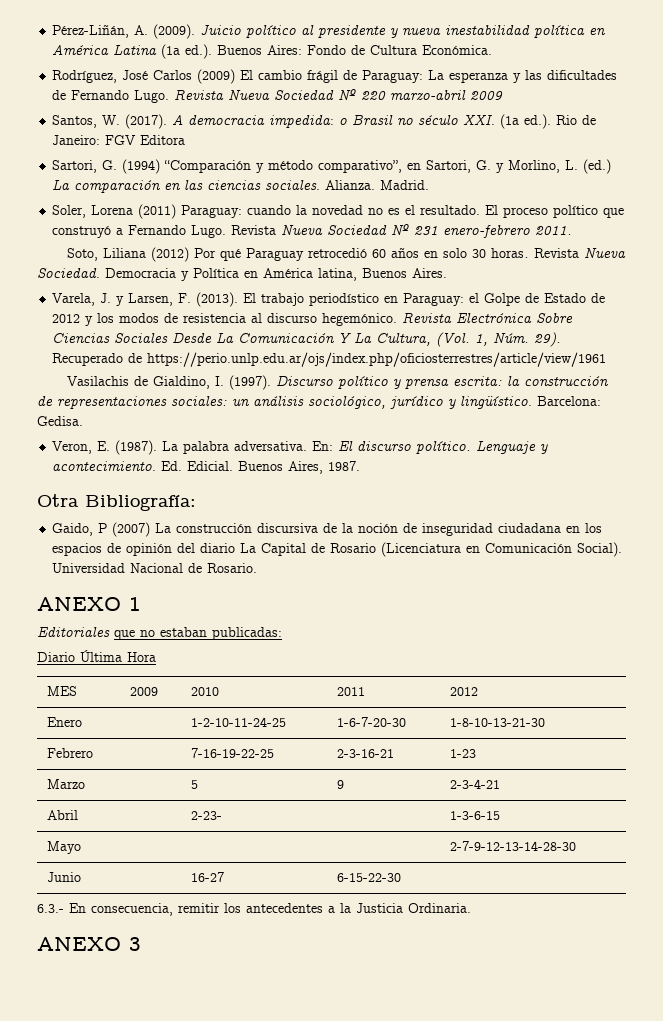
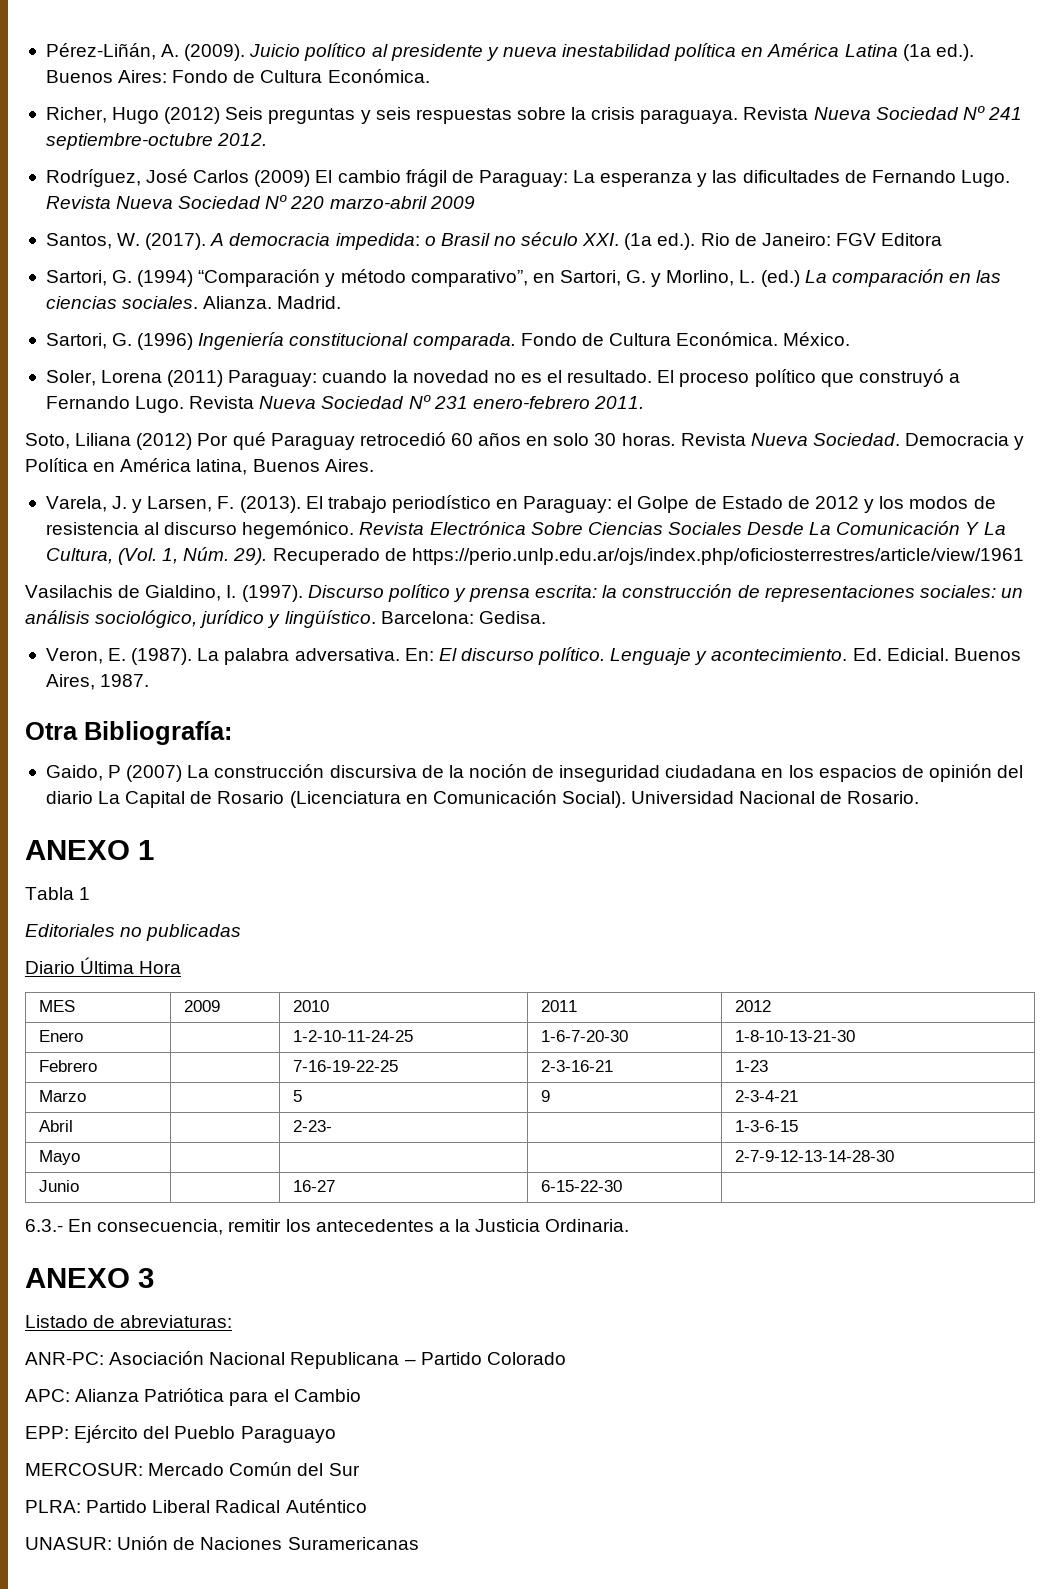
+ Richer, Hugo (2012) Seis preguntas y seis respuestas sobre la crisis paraguaya. Revista Nueva Sociedad Nº 241 septiembre-octubre 2012.
+ Sartori, G. (1996) Ingeniería constitucional comparada. Fondo de Cultura Económica. México.
+ Tabla 1
- Editoriales que no estaban publicadas:
+ Editoriales no publicadas
+ Listado de abreviaturas:
+ ANR-PC: Asociación Nacional Republicana – Partido Colorado
+ APC: Alianza Patriótica para el Cambio
+ EPP: Ejército del Pueblo Paraguayo
+ MERCOSUR: Mercado Común del Sur
+ PLRA: Partido Liberal Radical Auténtico
+ UNASUR: Unión de Naciones Suramericanas

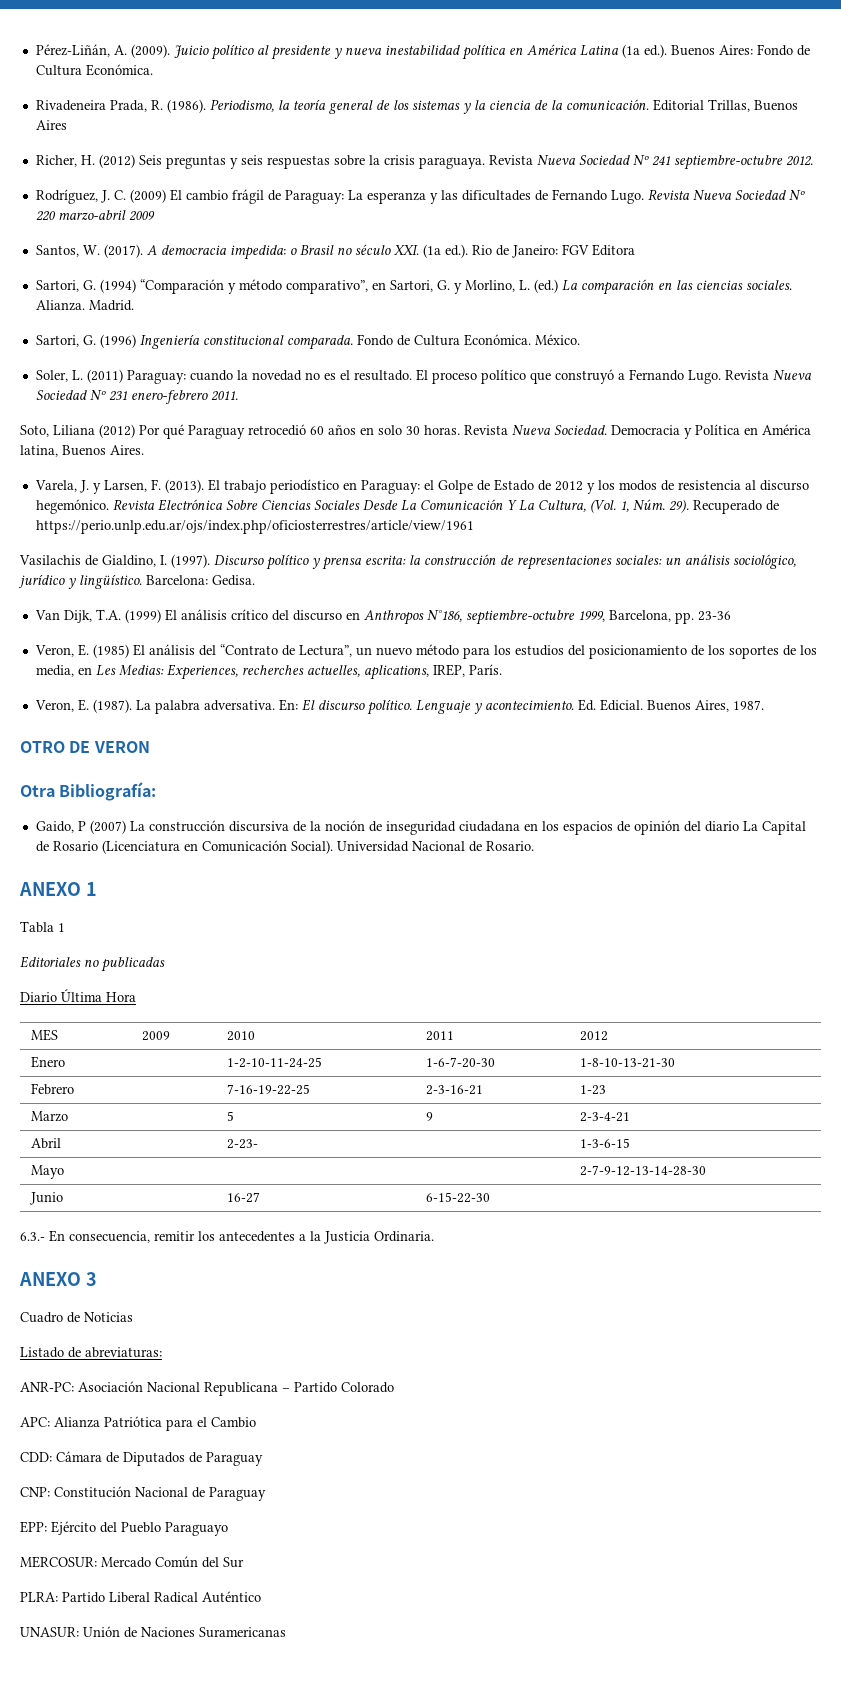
+ Rivadeneira Prada, R. (1986). Periodismo, la teoría general de los sistemas y la ciencia de la comunicación. Editorial Trillas, Buenos Aires
- Richer, Hugo (2012) Seis preguntas y seis respuestas sobre la crisis paraguaya.
+ Richer, H. (2012) Seis preguntas y seis respuestas sobre la crisis paraguaya.
- Rodríguez, José Carlos (2009) El cambio frágil de Paraguay: La esperanza y las dificultades de Fernando Lugo.
+ Rodríguez, J. C. (2009) El cambio frágil de Paraguay: La esperanza y las dificultades de Fernando Lugo.
- Soler, Lorena (2011) Paraguay: cuando la novedad no es el resultado.
+ Soler, L. (2011) Paraguay: cuando la novedad no es el resultado.
+ Van Dijk, T.A. (1999) El análisis crítico del discurso en Anthropos N°186, septiembre-octubre 1999, Barcelona, pp. 23-36
+ Veron, E. (1985) El análisis del “Contrato de Lectura”, un nuevo método para los estudios del posicionamiento de los soportes de los media, en Les Medias: Experiences, recherches actuelles, aplications, IREP, París.
+ OTRO DE VERON
+ Cuadro de Noticias
+ CDD: Cámara de Diputados de Paraguay
+ CNP: Constitución Nacional de Paraguay

